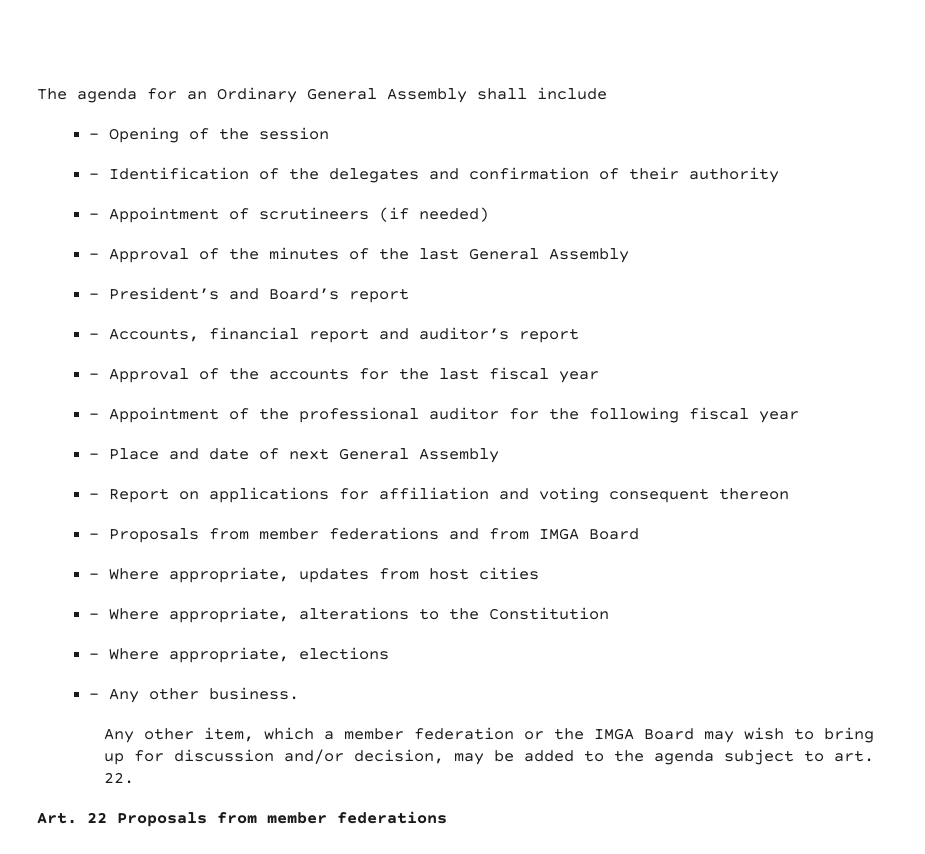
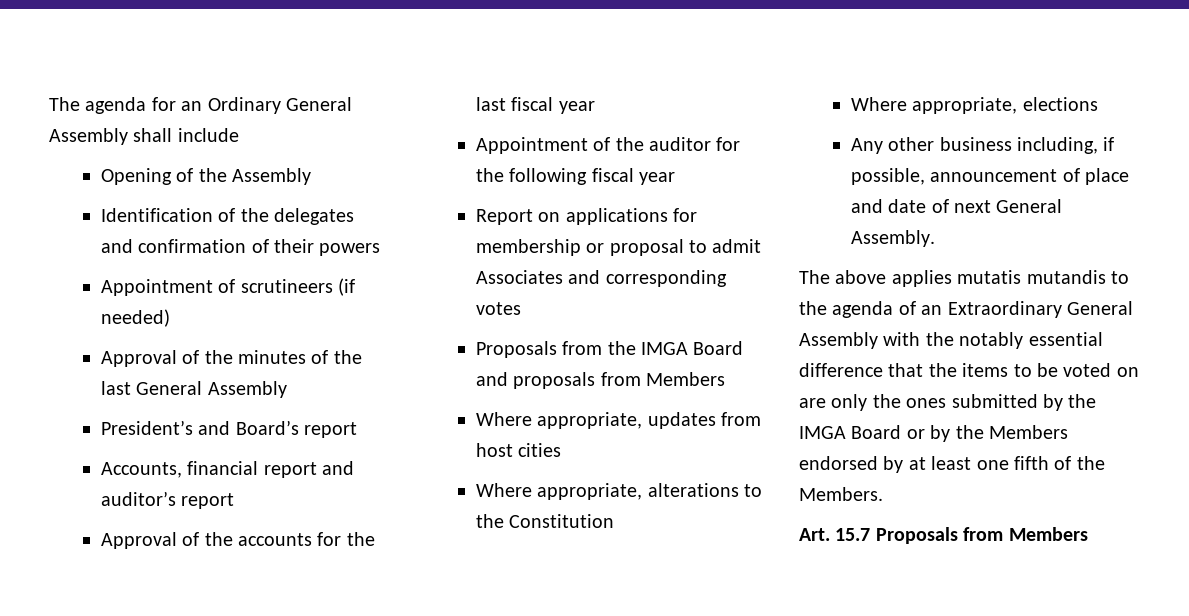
- - Opening of the session
- - Identification of the delegates and confirmation of their authority
- - Appointment of scrutineers (if needed)
+ Opening of the Assembly
+ Identification of the delegates and confirmation of their powers
+ Appointment of scrutineers (if needed)
- - Approval of the minutes of the last General Assembly
+ Approval of the minutes of the last General Assembly
- - President’s and Board’s report
+ President’s and Board’s report
- - Accounts, financial report and auditor’s report
+ Accounts, financial report and auditor’s report
- - Approval of the accounts for the last fiscal year
+ Approval of the accounts for the last fiscal year
- - Appointment of the professional auditor for the following fiscal year
+ Appointment of the auditor for the following fiscal year
- - Place and date of next General Assembly
- - Report on applications for affiliation and voting consequent thereon
- - Proposals from member federations and from IMGA Board
- - Where appropriate, updates from host cities
+ Report on applications for membership or proposal to admit Associates and corresponding votes
+ Proposals from the IMGA Board and proposals from Members
+ Where appropriate, updates from host cities
- - Where appropriate, alterations to the Constitution
+ Where appropriate, alterations to the Constitution
- - Where appropriate, elections
+ Where appropriate, elections
- - Any other business.
- Any other item, which a member federation or the IMGA Board may wish to bring up for discussion and/or decision, may be added to the agenda subject to art. 22.
+ Any other business including, if possible, announcement of place and date of next General Assembly.
+ The above applies mutatis mutandis to the agenda of an Extraordinary General Assembly with the notably essential difference that the items to be voted on are only the ones submitted by the IMGA Board or by the Members endorsed by at least one fifth of the Members.
- Art. 22 Proposals from member federations
+ Art. 15.7 Proposals from Members

